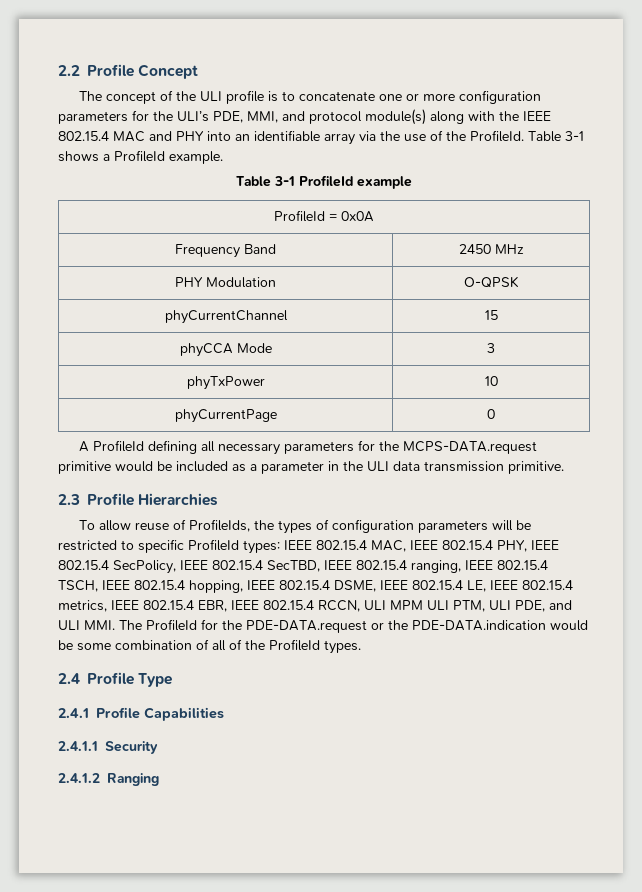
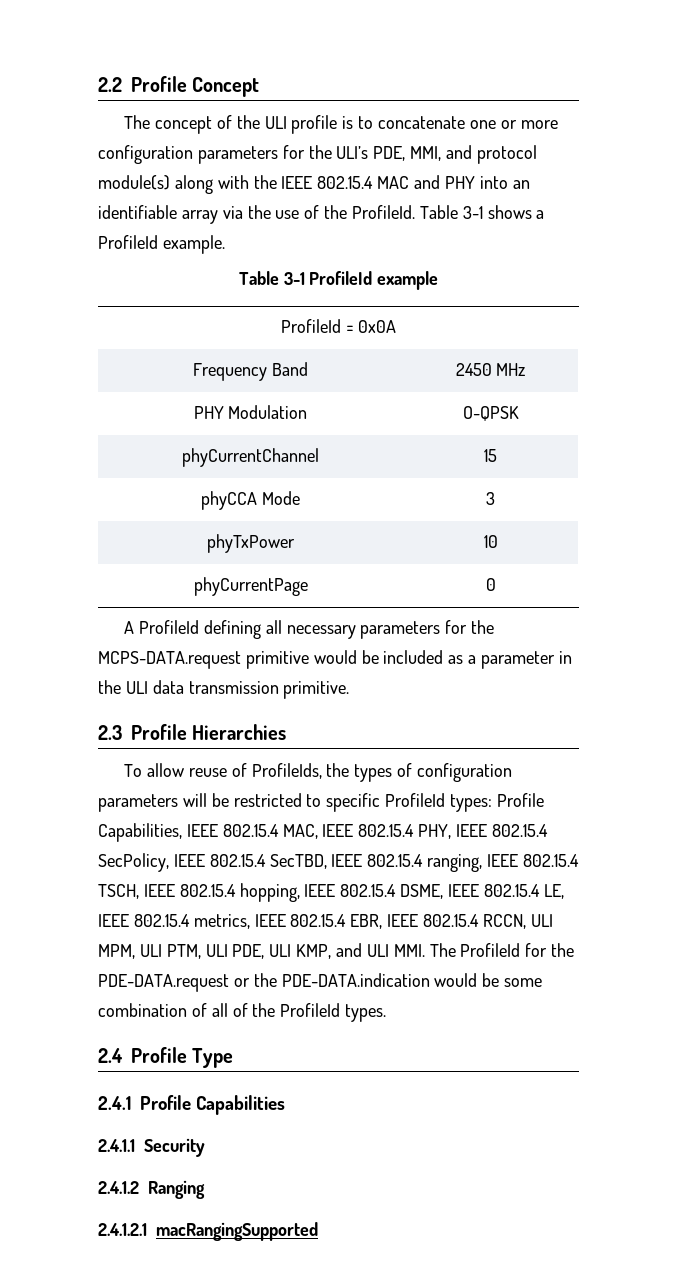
- IEEE 802.15.4 MAC, IEEE 802.15.4 PHY, IEEE 802.15.4 SecPolicy, IEEE 802.15.4 SecTBD, IEEE 802.15.4 ranging, IEEE 802.15.4 TSCH, IEEE 802.15.4 hopping, IEEE 802.15.4 DSME, IEEE 802.15.4 LE, IEEE 802.15.4 metrics, IEEE 802.15.4 EBR, IEEE 802.15.4 RCCN, ULI MPM ULI PTM, ULI PDE, and ULI MMI. The ProfileId for the PDE-DATA.request or the PDE-DATA.indication would be some combination of all of the ProfileId types.
+ Profile Capabilities, IEEE 802.15.4 MAC, IEEE 802.15.4 PHY, IEEE 802.15.4 SecPolicy, IEEE 802.15.4 SecTBD, IEEE 802.15.4 ranging, IEEE 802.15.4 TSCH, IEEE 802.15.4 hopping, IEEE 802.15.4 DSME, IEEE 802.15.4 LE, IEEE 802.15.4 metrics, IEEE 802.15.4 EBR, IEEE 802.15.4 RCCN, ULI MPM, ULI PTM, ULI PDE, ULI KMP, and ULI MMI. The ProfileId for the PDE-DATA.request or the PDE-DATA.indication would be some combination of all of the ProfileId types.
+ 2.4.1.2.1 macRangingSupported

